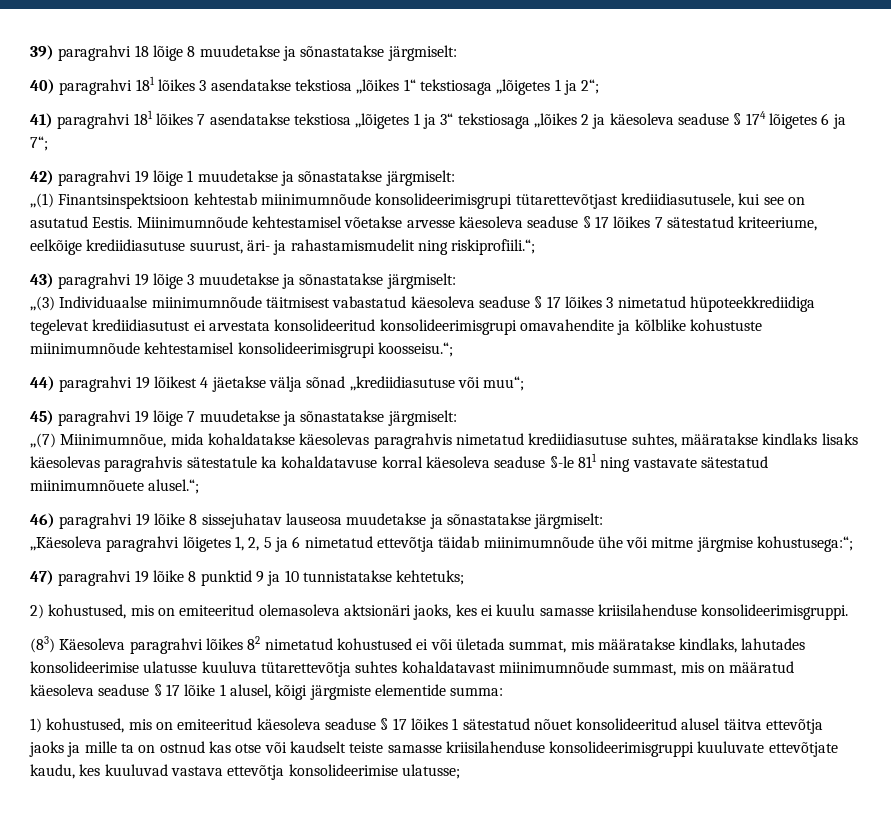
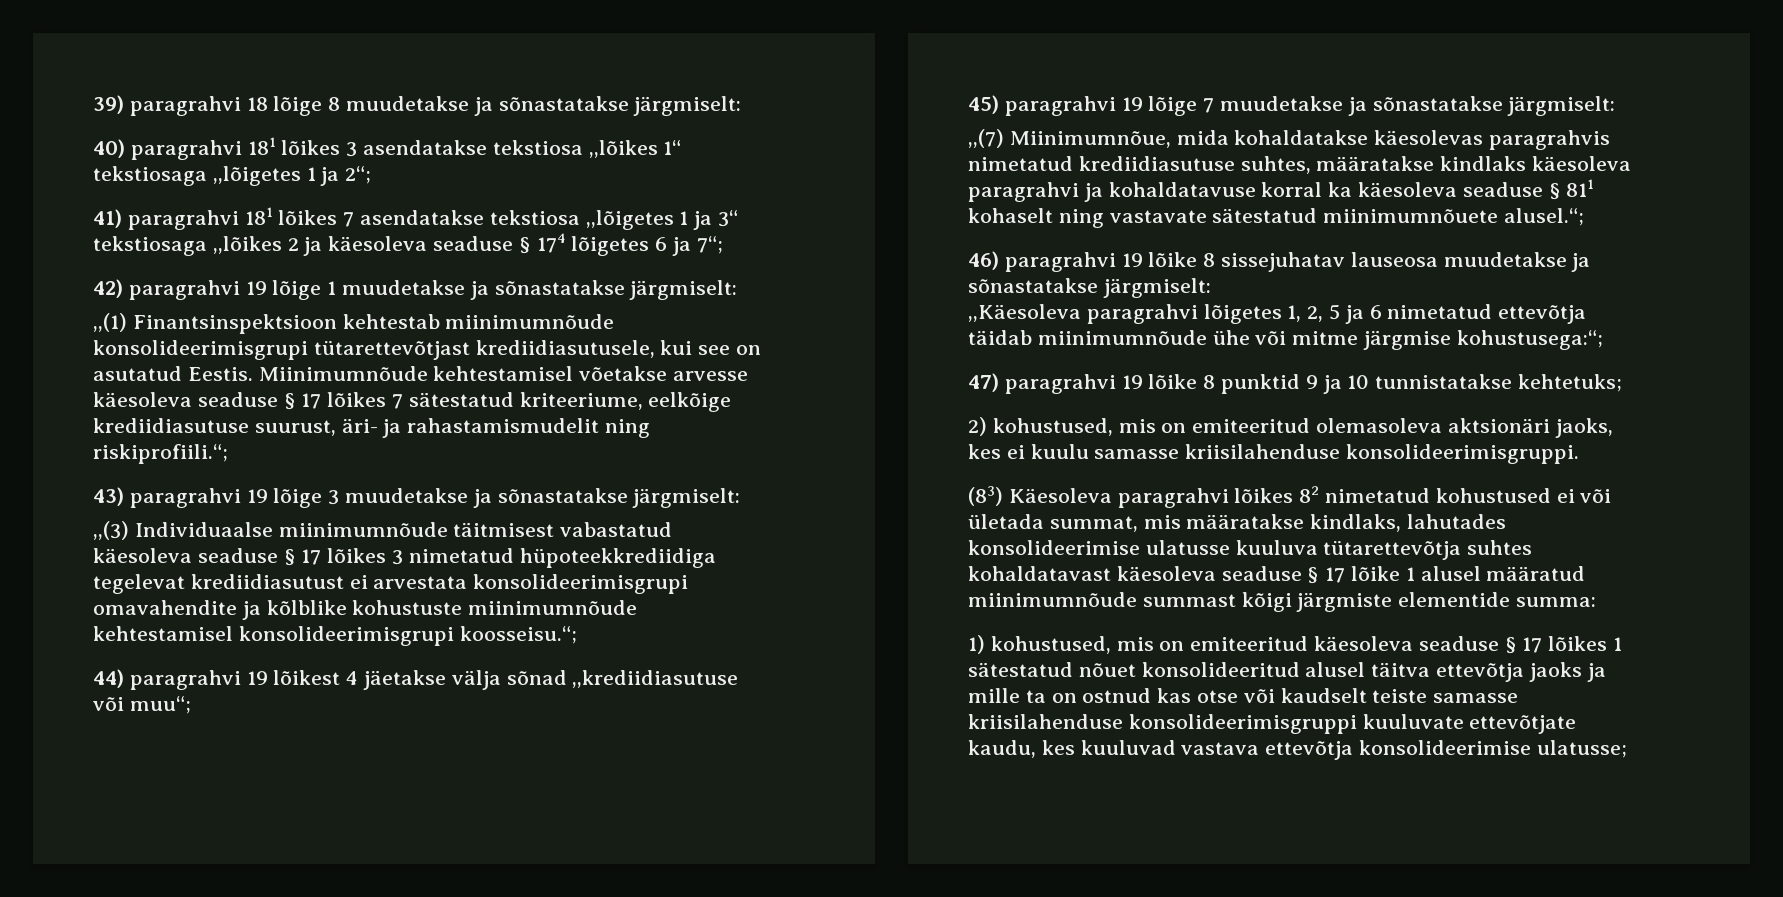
- ,,(3) Individuaalse miinimumnõude täitmisest vabastatud käesoleva seaduse § 17 lõikes 3 nimetatud hüpoteekkrediidiga tegelevat krediidiasutust ei arvestata konsolideeritud konsolideerimisgrupi omavahendite ja kõlblike kohustuste miinimumnõude kehtestamisel konsolideerimisgrupi koosseisu.“;
+ ,,(3) Individuaalse miinimumnõude täitmisest vabastatud käesoleva seaduse § 17 lõikes 3 nimetatud hüpoteekkrediidiga tegelevat krediidiasutust ei arvestata konsolideerimisgrupi omavahendite ja kõlblike kohustuste miinimumnõude kehtestamisel konsolideerimisgrupi koosseisu.“;
- ,,(7) Miinimumnõue, mida kohaldatakse käesolevas paragrahvis nimetatud krediidiasutuse suhtes, määratakse kindlaks lisaks käesolevas paragrahvis sätestatule ka kohaldatavuse korral käesoleva seaduse §-le 811 ning vastavate sätestatud miinimumnõuete alusel.“;
+ ,,(7) Miinimumnõue, mida kohaldatakse käesolevas paragrahvis nimetatud krediidiasutuse suhtes, määratakse kindlaks käesoleva paragrahvi ja kohaldatavuse korral ka käesoleva seaduse § 811 kohaselt ning vastavate sätestatud miinimumnõuete alusel.“;
- (83) Käesoleva paragrahvi lõikes 82 nimetatud kohustused ei või ületada summat, mis määratakse kindlaks, lahutades konsolideerimise ulatusse kuuluva tütarettevõtja suhtes kohaldatavast miinimumnõude summast, mis on määratud käesoleva seaduse § 17 lõike 1 alusel, kõigi järgmiste elementide summa:
+ (83) Käesoleva paragrahvi lõikes 82 nimetatud kohustused ei või ületada summat, mis määratakse kindlaks, lahutades konsolideerimise ulatusse kuuluva tütarettevõtja suhtes kohaldatavast käesoleva seaduse § 17 lõike 1 alusel määratud miinimumnõude summast kõigi järgmiste elementide summa:

